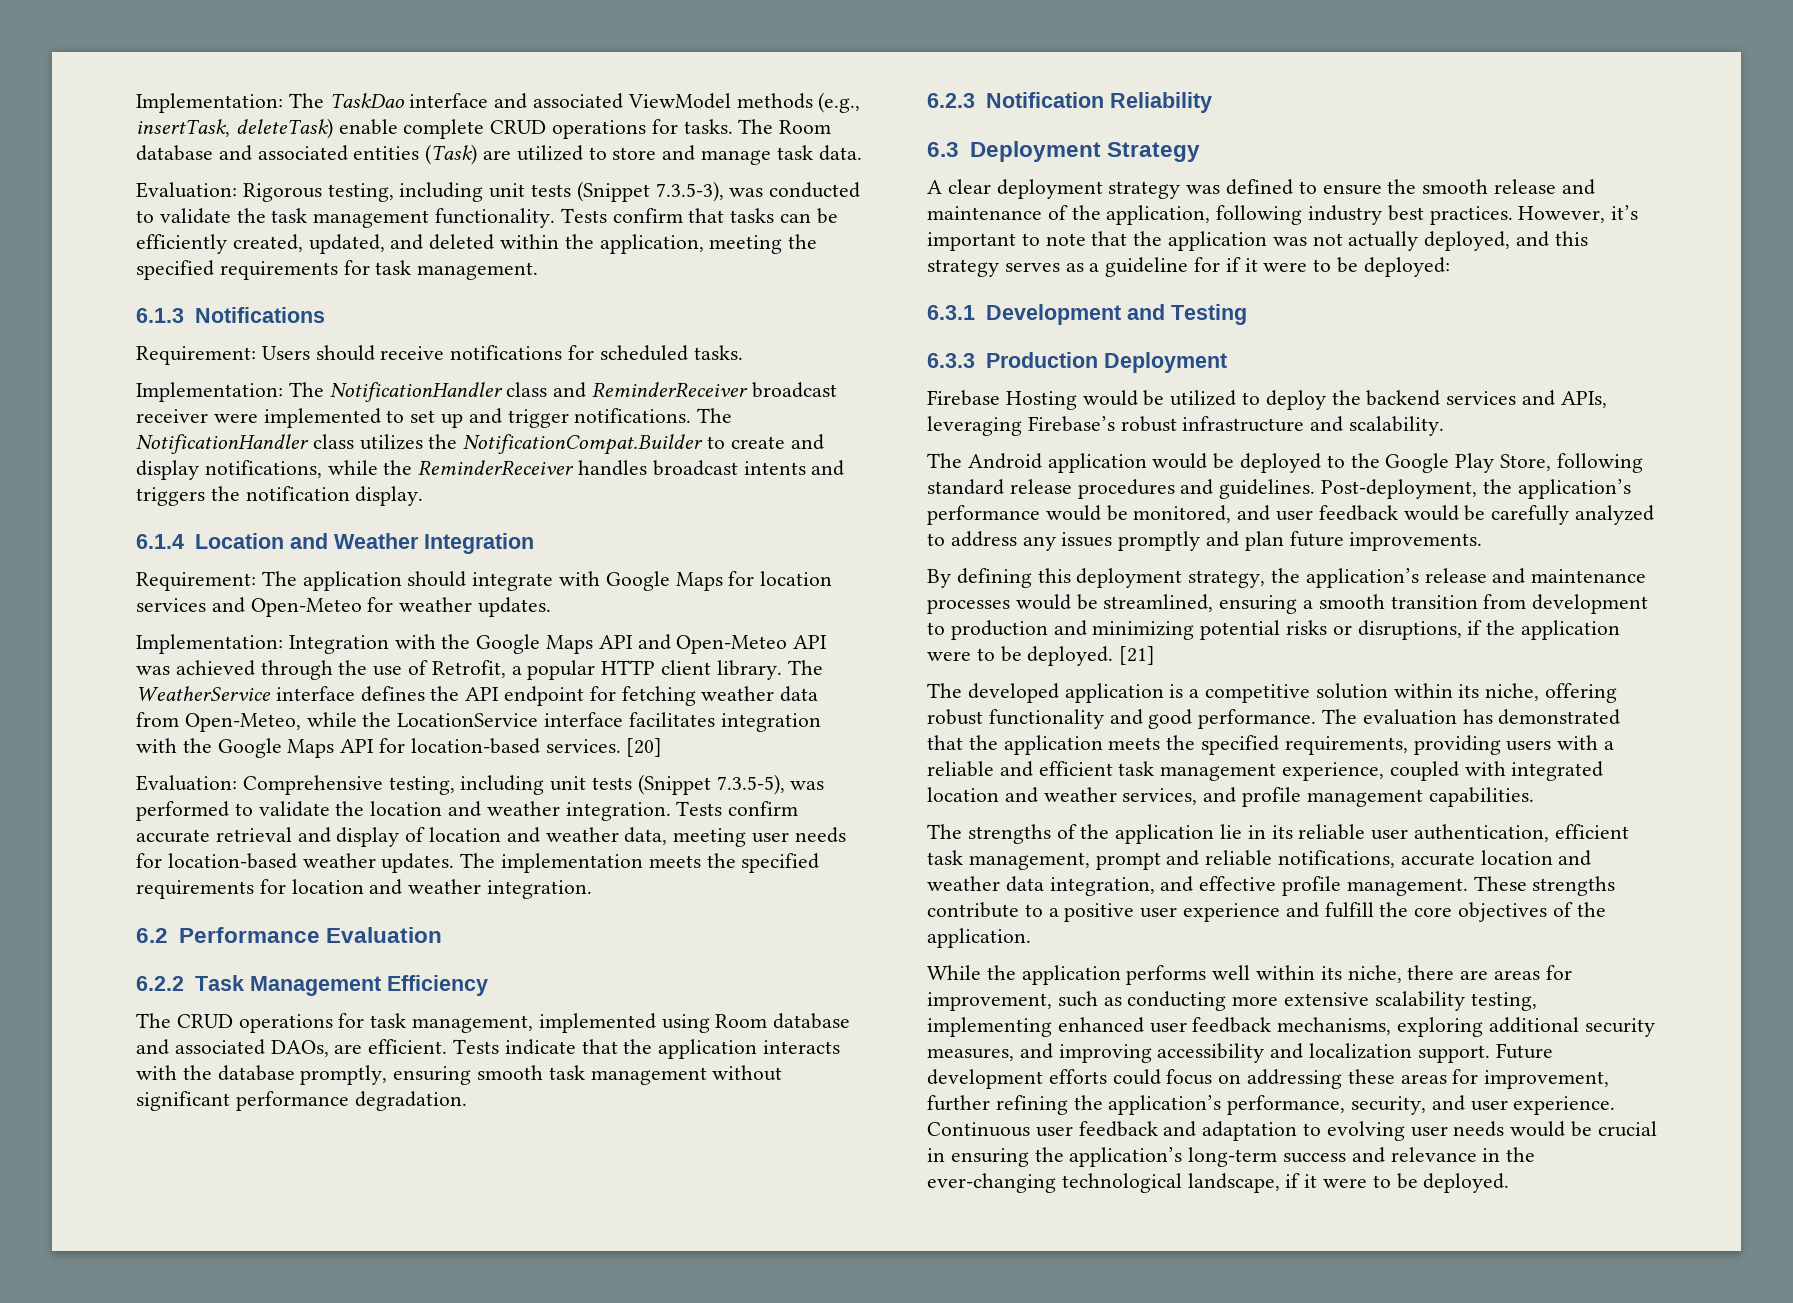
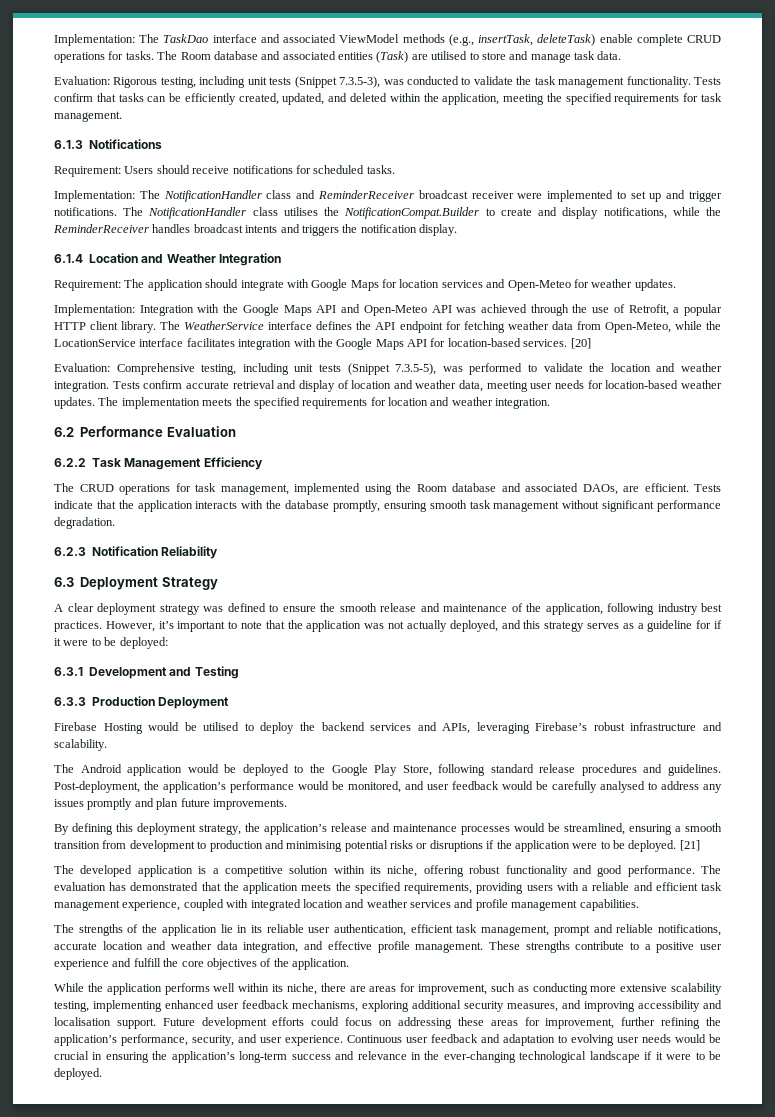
- The Room database and associated entities (Task) are utilized to store and manage task data.
+ The Room database and associated entities (Task) are utilised to store and manage task data.
- The NotificationHandler class utilizes the NotificationCompat.Builder to create and display notifications, while the ReminderReceiver handles broadcast intents and triggers the notification display.
+ The NotificationHandler class utilises the NotificationCompat.Builder to create and display notifications, while the ReminderReceiver handles broadcast intents and triggers the notification display.
- The CRUD operations for task management, implemented using Room database and associated DAOs, are efficient.
+ The CRUD operations for task management, implemented using the Room database and associated DAOs, are efficient.
- Firebase Hosting would be utilized to deploy the backend services and APIs, leveraging Firebase’s robust infrastructure and scalability.
+ Firebase Hosting would be utilised to deploy the backend services and APIs, leveraging Firebase’s robust infrastructure and scalability.
- Post-deployment, the application’s performance would be monitored, and user feedback would be carefully analyzed to address any issues promptly and plan future improvements.
+ Post-deployment, the application’s performance would be monitored, and user feedback would be carefully analysed to address any issues promptly and plan future improvements.
- By defining this deployment strategy, the application’s release and maintenance processes would be streamlined, ensuring a smooth transition from development to production and minimizing potential risks or disruptions, if the application were to be deployed.
+ By defining this deployment strategy, the application’s release and maintenance processes would be streamlined, ensuring a smooth transition from development to production and minimising potential risks or disruptions if the application were to be deployed.
- The evaluation has demonstrated that the application meets the specified requirements, providing users with a reliable and efficient task management experience, coupled with integrated location and weather services, and profile management capabilities.
+ The evaluation has demonstrated that the application meets the specified requirements, providing users with a reliable and efficient task management experience, coupled with integrated location and weather services and profile management capabilities.
- While the application performs well within its niche, there are areas for improvement, such as conducting more extensive scalability testing, implementing enhanced user feedback mechanisms, exploring additional security measures, and improving accessibility and localization support.
+ While the application performs well within its niche, there are areas for improvement, such as conducting more extensive scalability testing, implementing enhanced user feedback mechanisms, exploring additional security measures, and improving accessibility and localisation support.
- Continuous user feedback and adaptation to evolving user needs would be crucial in ensuring the application’s long-term success and relevance in the ever-changing technological landscape, if it were to be deployed.
+ Continuous user feedback and adaptation to evolving user needs would be crucial in ensuring the application’s long-term success and relevance in the ever-changing technological landscape if it were to be deployed.

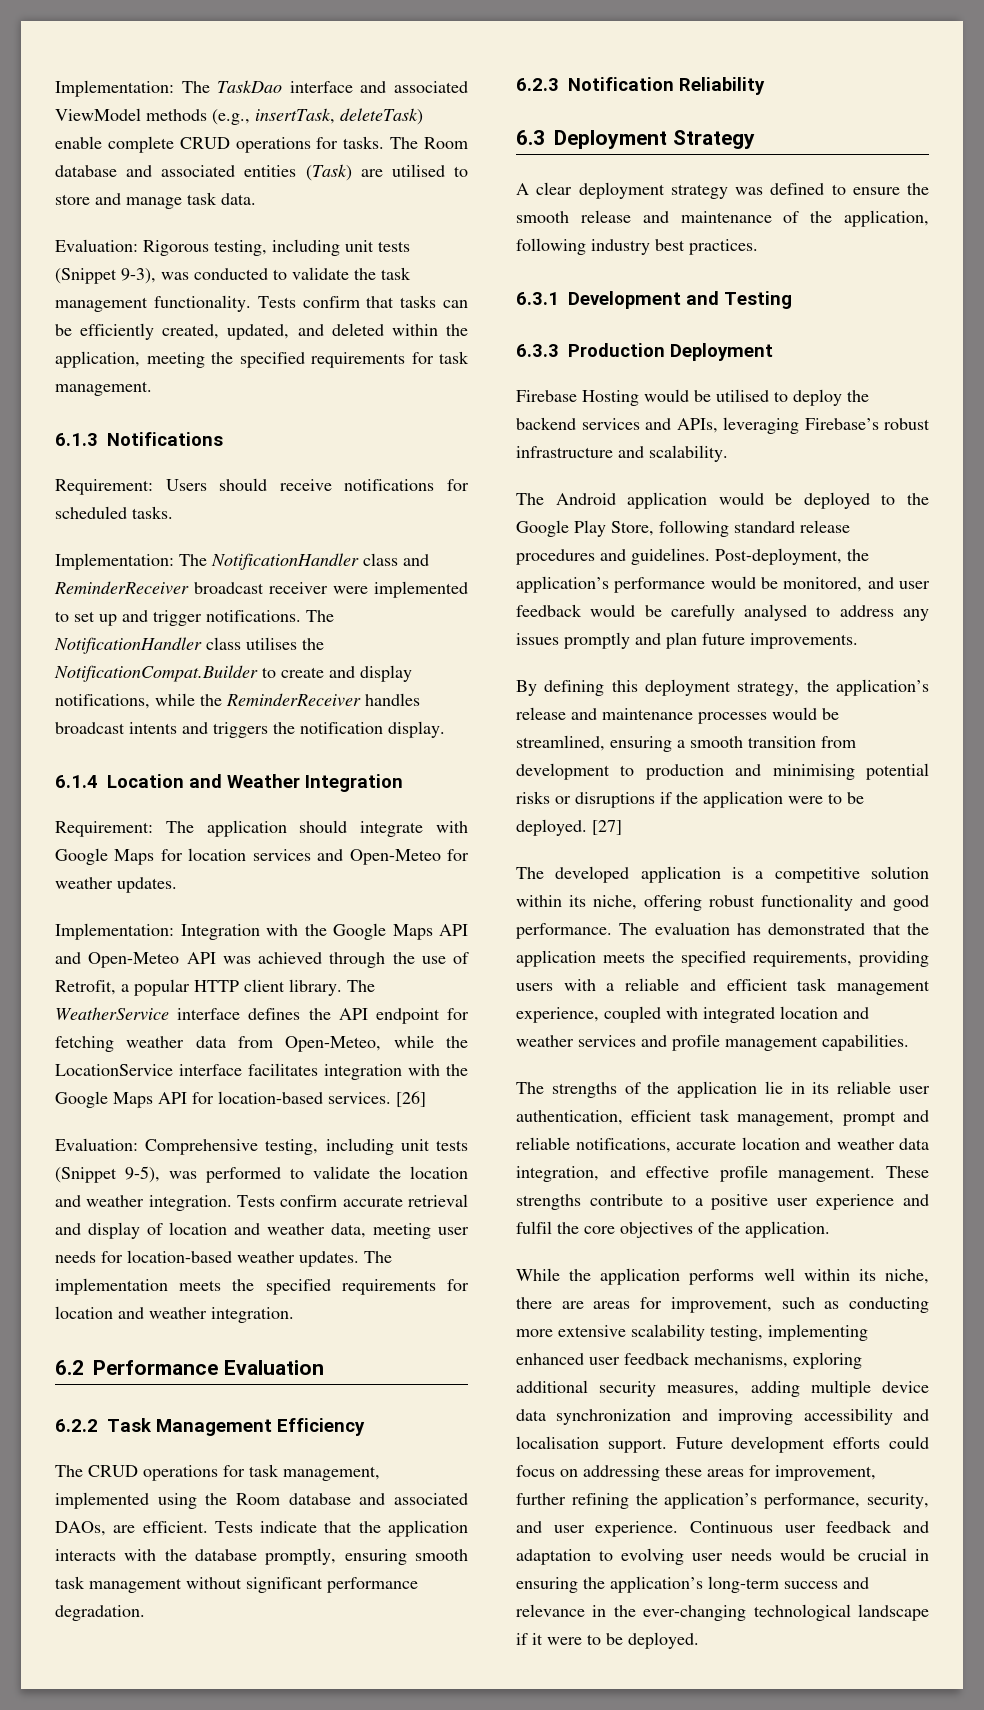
- Evaluation: Rigorous testing, including unit tests (Snippet 7.3.5-3), was conducted to validate the task management functionality.
+ Evaluation: Rigorous testing, including unit tests (Snippet 9-3), was conducted to validate the task management functionality.
- [20]
+ [26]
- Evaluation: Comprehensive testing, including unit tests (Snippet 7.3.5-5), was performed to validate the location and weather integration.
+ Evaluation: Comprehensive testing, including unit tests (Snippet 9-5), was performed to validate the location and weather integration.
- However, it’s important to note that the application was not actually deployed, and this strategy serves as a guideline for if it were to be deployed:
- [21]
+ [27]
- These strengths contribute to a positive user experience and fulfill the core objectives of the application.
+ These strengths contribute to a positive user experience and fulfil the core objectives of the application.
- While the application performs well within its niche, there are areas for improvement, such as conducting more extensive scalability testing, implementing enhanced user feedback mechanisms, exploring additional security measures, and improving accessibility and localisation support.
+ While the application performs well within its niche, there are areas for improvement, such as conducting more extensive scalability testing, implementing enhanced user feedback mechanisms, exploring additional security measures, adding multiple device data synchronization and improving accessibility and localisation support.

